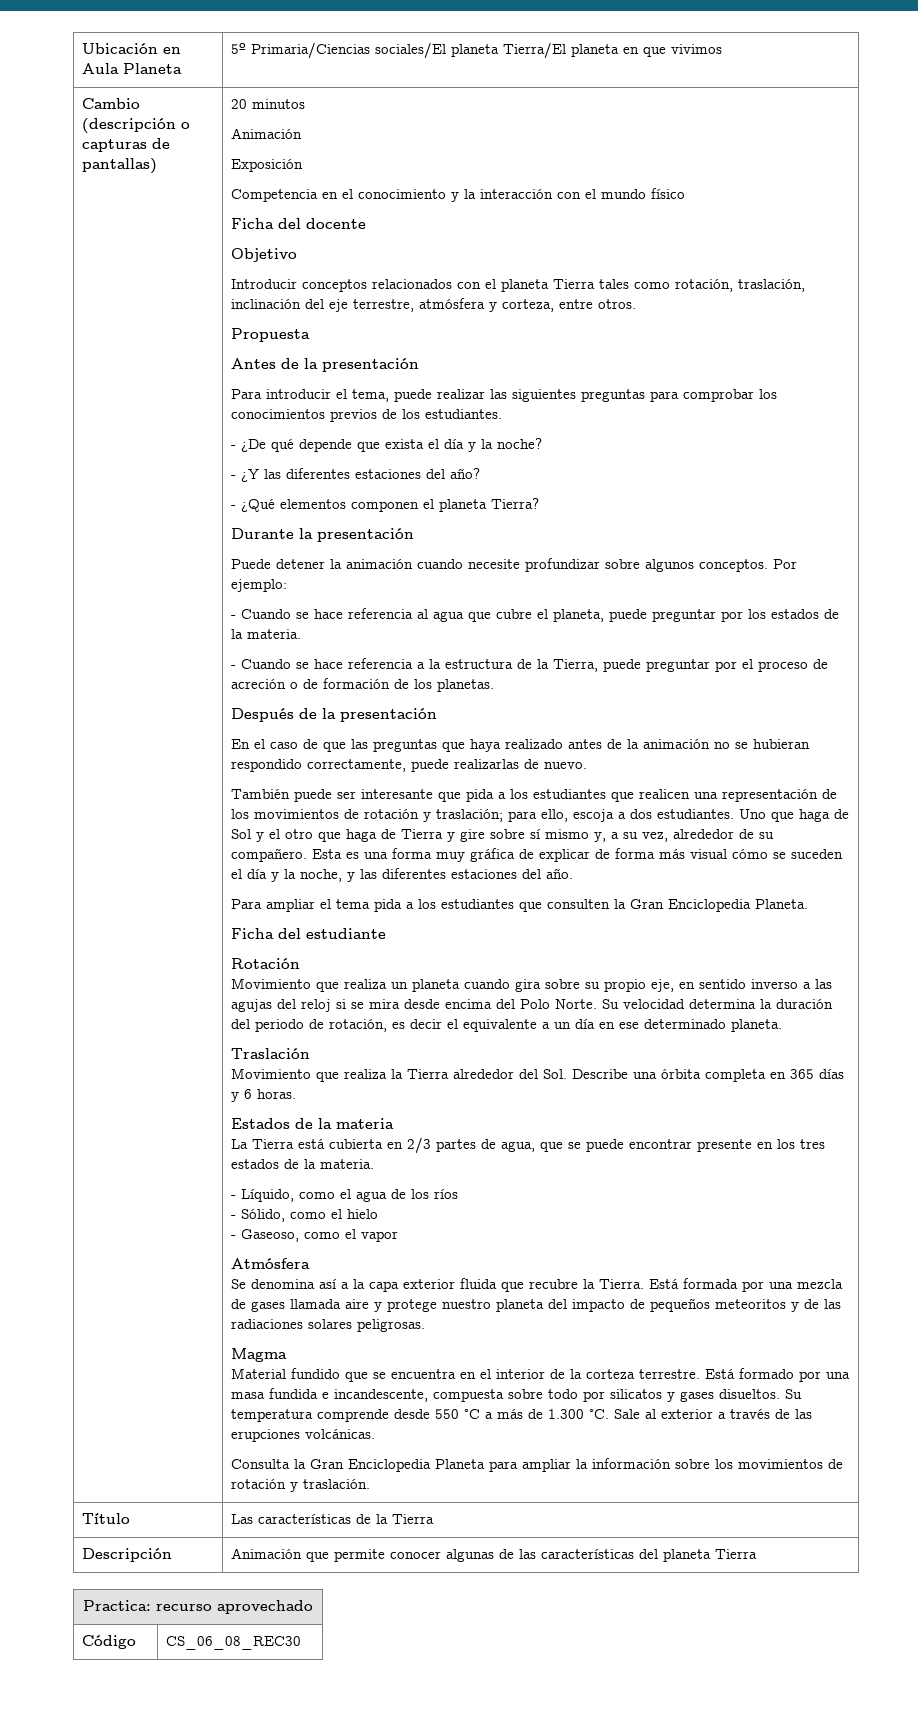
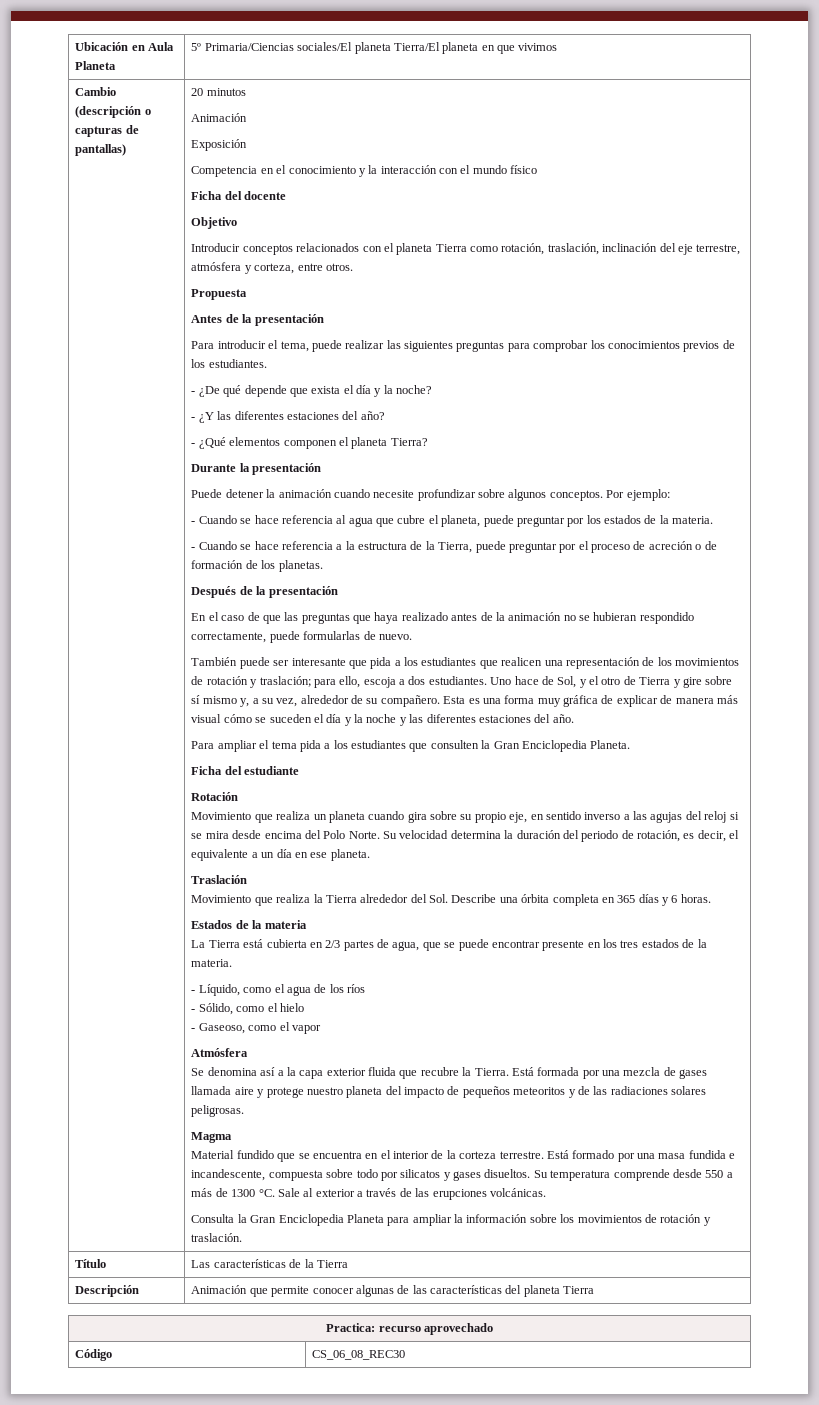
- Introducir conceptos relacionados con el planeta Tierra tales como rotación, traslación, inclinación del eje terrestre, atmósfera y corteza, entre otros.
+ Introducir conceptos relacionados con el planeta Tierra como rotación, traslación, inclinación del eje terrestre, atmósfera y corteza, entre otros.
- En el caso de que las preguntas que haya realizado antes de la animación no se hubieran respondido correctamente, puede realizarlas de nuevo.
+ En el caso de que las preguntas que haya realizado antes de la animación no se hubieran respondido correctamente, puede formularlas de nuevo.
- Uno que haga de Sol y el otro que haga de Tierra y gire sobre sí mismo y, a su vez, alrededor de su compañero.
+ Uno hace de Sol, y el otro de Tierra y gire sobre sí mismo y, a su vez, alrededor de su compañero.
- Esta es una forma muy gráfica de explicar de forma más visual cómo se suceden el día y la noche, y las diferentes estaciones del año.
+ Esta es una forma muy gráfica de explicar de manera más visual cómo se suceden el día y la noche y las diferentes estaciones del año.
- Su velocidad determina la duración del periodo de rotación, es decir el equivalente a un día en ese determinado planeta.
+ Su velocidad determina la duración del periodo de rotación, es decir, el equivalente a un día en ese planeta.
- Su temperatura comprende desde 550 °C a más de 1.300 °C.
+ Su temperatura comprende desde 550 a más de 1300 °C.

